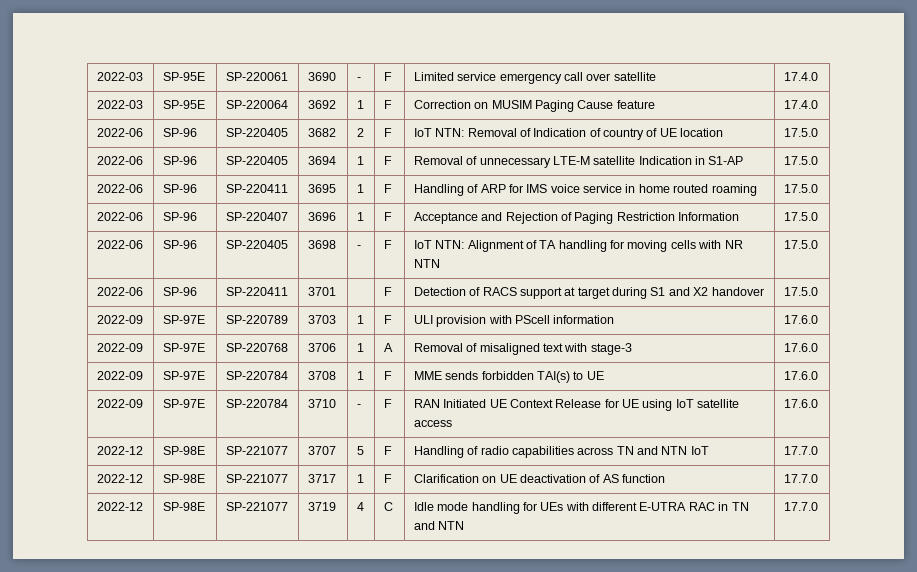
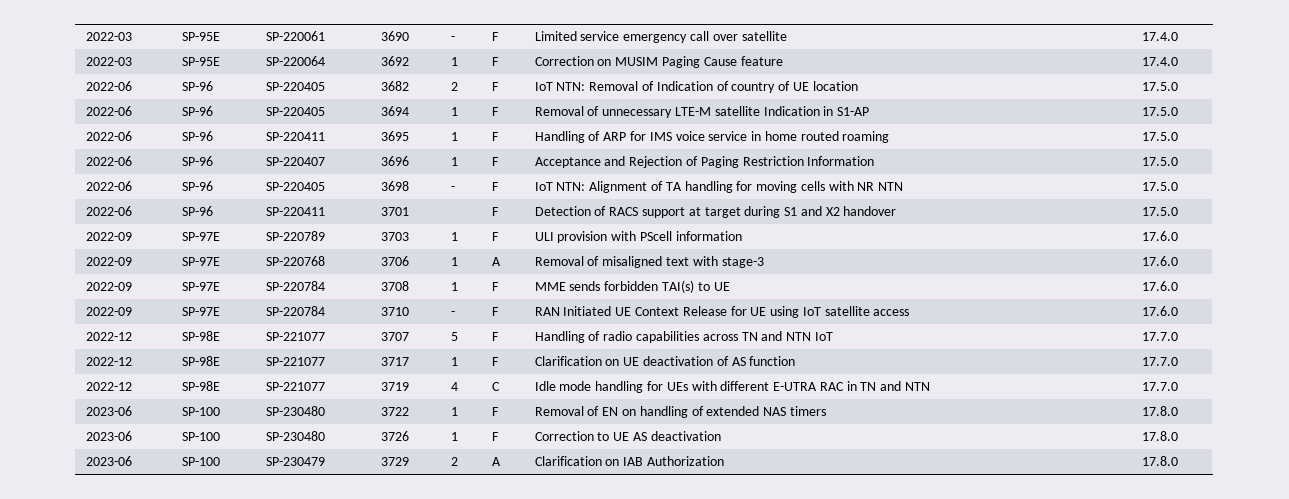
+ 2023-06 | SP-100 | SP-230480 | 3722 | 1 | F | Removal of EN on handling of extended NAS timers | 17.8.0
+ 2023-06 | SP-100 | SP-230480 | 3726 | 1 | F | Correction to UE AS deactivation | 17.8.0
+ 2023-06 | SP-100 | SP-230479 | 3729 | 2 | A | Clarification on IAB Authorization | 17.8.0

